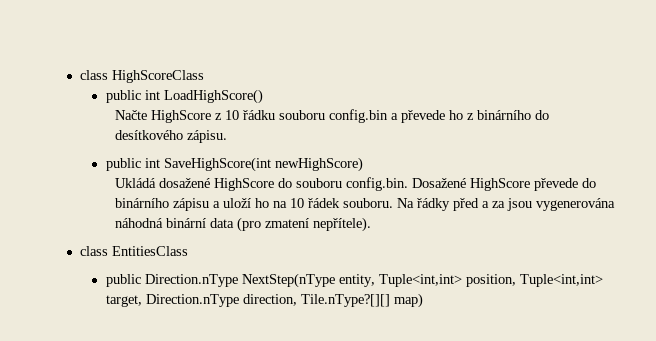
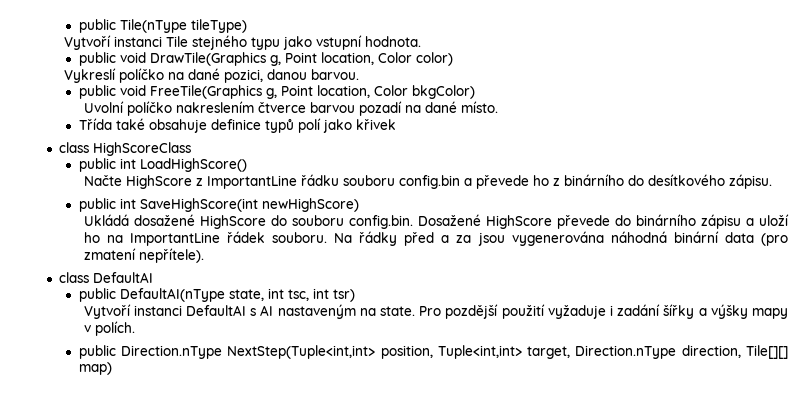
+ public Tile(nType tileType)
+ Vytvoří instanci Tile stejného typu jako vstupní hodnota.
+ public void DrawTile(Graphics g, Point location, Color color)
+ Vykreslí políčko na dané pozici, danou barvou.
+ public void FreeTile(Graphics g, Point location, Color bkgColor)
+ Uvolní políčko nakreslením čtverce barvou pozadí na dané místo.
+ Třída také obsahuje definice typů polí jako křivek
- Načte HighScore z 10 řádku souboru config.bin a převede ho z binárního do desítkového zápisu.
+ Načte HighScore z ImportantLine řádku souboru config.bin a převede ho z binárního do desítkového zápisu.
- Ukládá dosažené HighScore do souboru config.bin. Dosažené HighScore převede do binárního zápisu a uloží ho na 10 řádek souboru.
+ Ukládá dosažené HighScore do souboru config.bin. Dosažené HighScore převede do binárního zápisu a uloží ho na ImportantLine řádek souboru.
- class EntitiesClass
+ class DefaultAI
+ public DefaultAI(nType state, int tsc, int tsr)
+ Vytvoří instanci DefaultAI s AI nastaveným na state. Pro pozdější použití vyžaduje i zadání šířky a výšky mapy v polích.
- public Direction.nType NextStep(nType entity, Tuple<int,int> position, Tuple<int,int> target, Direction.nType direction, Tile.nType?[][] map)
+ public Direction.nType NextStep(Tuple<int,int> position, Tuple<int,int> target, Direction.nType direction, Tile[][] map)

